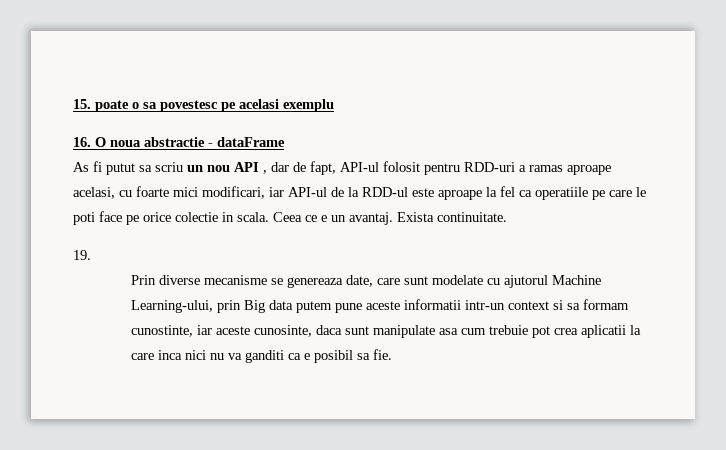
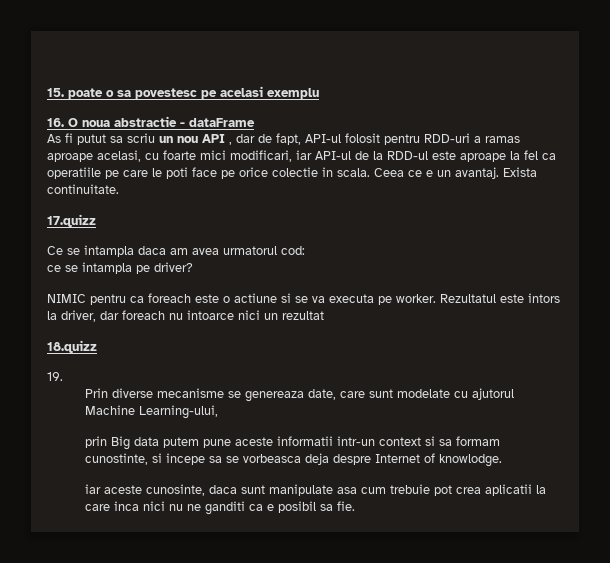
+ 17.quizz
+ Ce se intampla daca am avea urmatorul cod:
+ ce se intampla pe driver?
+ NIMIC pentru ca foreach este o actiune si se va executa pe worker. Rezultatul este intors la driver, dar foreach nu intoarce nici un rezultat
+ 18.quizz
- Prin diverse mecanisme se genereaza date, care sunt modelate cu ajutorul Machine Learning-ului, prin Big data putem pune aceste informatii intr-un context si sa formam cunostinte, iar aceste cunosinte, daca sunt manipulate asa cum trebuie pot crea aplicatii la care inca nici nu va ganditi ca e posibil sa fie.
+ Prin diverse mecanisme se genereaza date, care sunt modelate cu ajutorul Machine Learning-ului,
+ prin Big data putem pune aceste informatii intr-un context si sa formam cunostinte, si incepe sa se vorbeasca deja despre Internet of knowlodge.
+ iar aceste cunosinte, daca sunt manipulate asa cum trebuie pot crea aplicatii la care inca nici nu ne ganditi ca e posibil sa fie.

